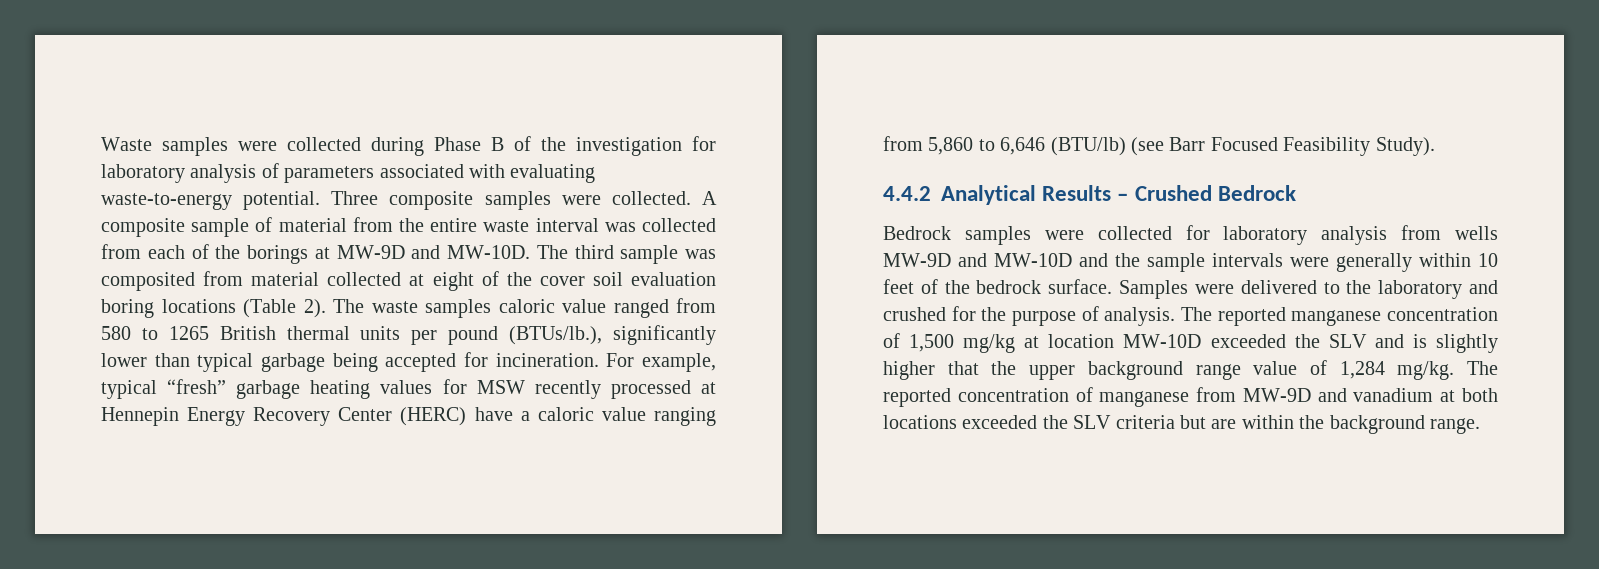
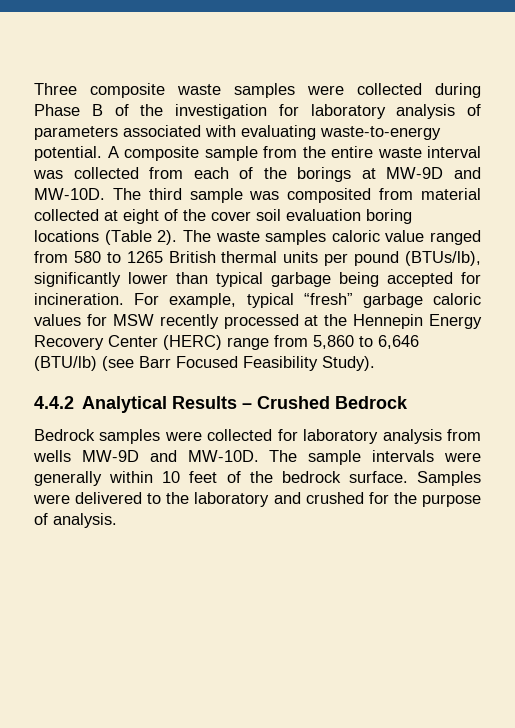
- Waste samples were collected during Phase B of the investigation for laboratory analysis of parameters associated with evaluating waste-to-energy potential.
+ Three composite waste samples were collected during Phase B of the investigation for laboratory analysis of parameters associated with evaluating waste-to-energy potential.
- Three composite samples were collected.
- A composite sample of material from the entire waste interval was collected from each of the borings at MW-9D and MW-10D.
+ A composite sample from the entire waste interval was collected from each of the borings at MW-9D and MW-10D.
- The waste samples caloric value ranged from 580 to 1265 British thermal units per pound (BTUs/lb.), significantly lower than typical garbage being accepted for incineration.
+ The waste samples caloric value ranged from 580 to 1265 British thermal units per pound (BTUs/lb), significantly lower than typical garbage being accepted for incineration.
- For example, typical “fresh” garbage heating values for MSW recently processed at Hennepin Energy Recovery Center (HERC) have a caloric value ranging from 5,860 to 6,646 (BTU/lb) (see Barr Focused Feasibility Study).
+ For example, typical “fresh” garbage caloric values for MSW recently processed at the Hennepin Energy Recovery Center (HERC) range from 5,860 to 6,646 (BTU/lb) (see Barr Focused Feasibility Study).
- Bedrock samples were collected for laboratory analysis from wells MW-9D and MW-10D and the sample intervals were generally within 10 feet of the bedrock surface.
+ Bedrock samples were collected for laboratory analysis from wells MW-9D and MW-10D. The sample intervals were generally within 10 feet of the bedrock surface.
- The reported manganese concentration of 1,500 mg/kg at location MW-10D exceeded the SLV and is slightly higher that the upper background range value of 1,284 mg/kg. The reported concentration of manganese from MW-9D and vanadium at both locations exceeded the SLV criteria but are within the background range.

